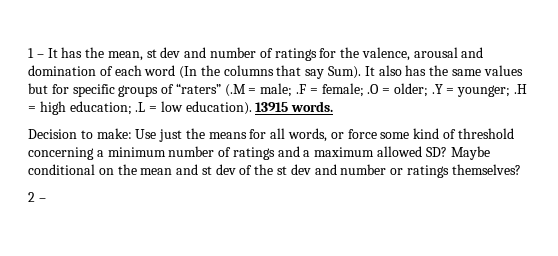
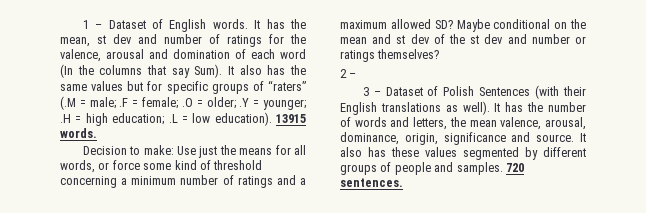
- 1 – It has the mean, st dev and number of ratings for the valence, arousal and domination of each word (In the columns that say Sum).
+ 1 – Dataset of English words. It has the mean, st dev and number of ratings for the valence, arousal and domination of each word (In the columns that say Sum).
+ 3 – Dataset of Polish Sentences (with their English translations as well). It has the number of words and letters, the mean valence, arousal, dominance, origin, significance and source. It also has these values segmented by different groups of people and samples. 720 sentences.

